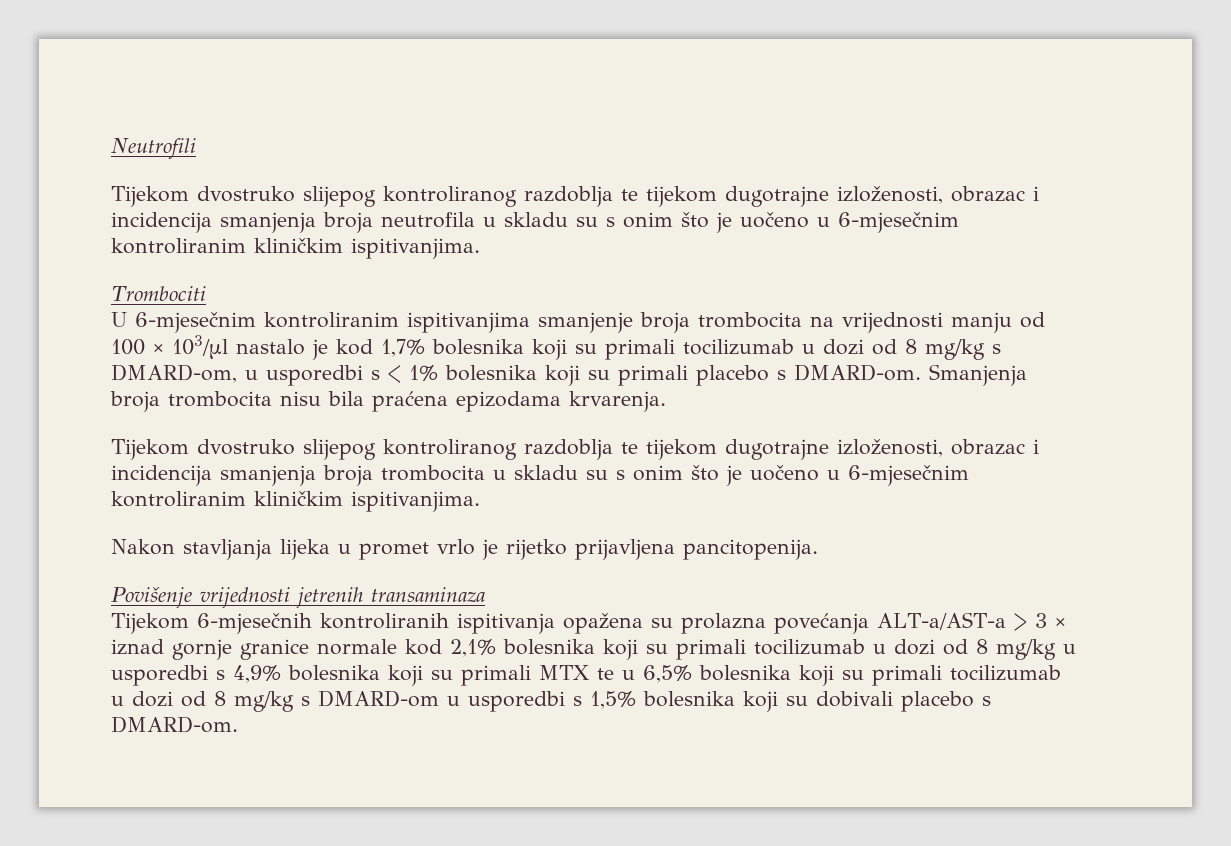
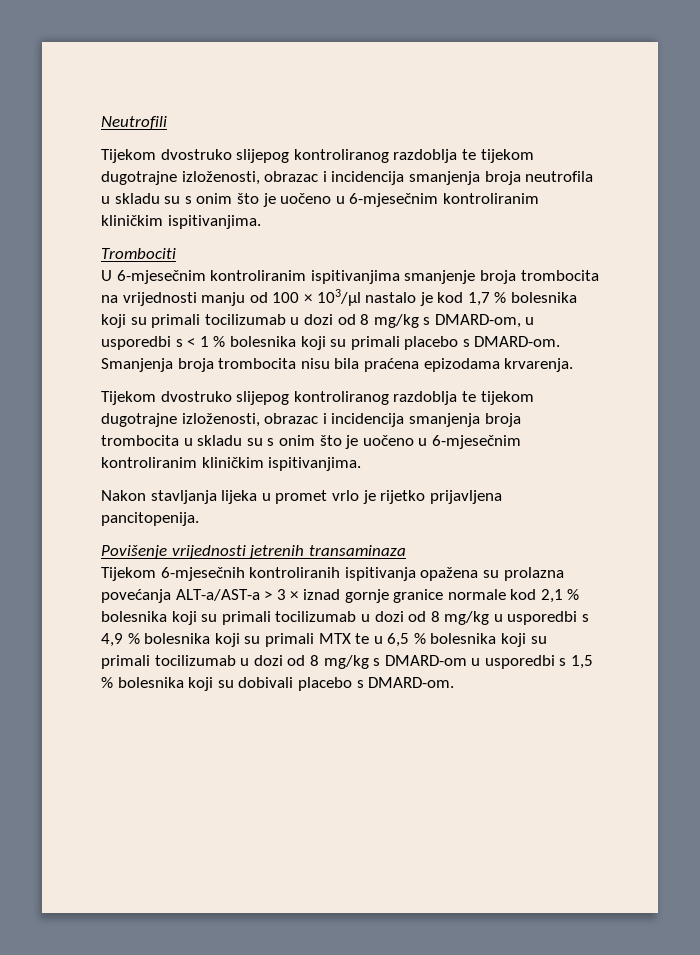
- U 6-mjesečnim kontroliranim ispitivanjima smanjenje broja trombocita na vrijednosti manju od 100 × 103/μl nastalo je kod 1,7% bolesnika koji su primali tocilizumab u dozi od 8 mg/kg s DMARD-om, u usporedbi s < 1% bolesnika koji su primali placebo s DMARD-om.
+ U 6-mjesečnim kontroliranim ispitivanjima smanjenje broja trombocita na vrijednosti manju od 100 × 103/μl nastalo je kod 1,7 % bolesnika koji su primali tocilizumab u dozi od 8 mg/kg s DMARD-om, u usporedbi s < 1 % bolesnika koji su primali placebo s DMARD-om.
- Tijekom 6-mjesečnih kontroliranih ispitivanja opažena su prolazna povećanja ALT-a/AST-a > 3 × iznad gornje granice normale kod 2,1% bolesnika koji su primali tocilizumab u dozi od 8 mg/kg u usporedbi s 4,9% bolesnika koji su primali MTX te u 6,5% bolesnika koji su primali tocilizumab u dozi od 8 mg/kg s DMARD-om u usporedbi s 1,5% bolesnika koji su dobivali placebo s DMARD-om.
+ Tijekom 6-mjesečnih kontroliranih ispitivanja opažena su prolazna povećanja ALT-a/AST-a > 3 × iznad gornje granice normale kod 2,1 % bolesnika koji su primali tocilizumab u dozi od 8 mg/kg u usporedbi s 4,9 % bolesnika koji su primali MTX te u 6,5 % bolesnika koji su primali tocilizumab u dozi od 8 mg/kg s DMARD-om u usporedbi s 1,5 % bolesnika koji su dobivali placebo s DMARD-om.

